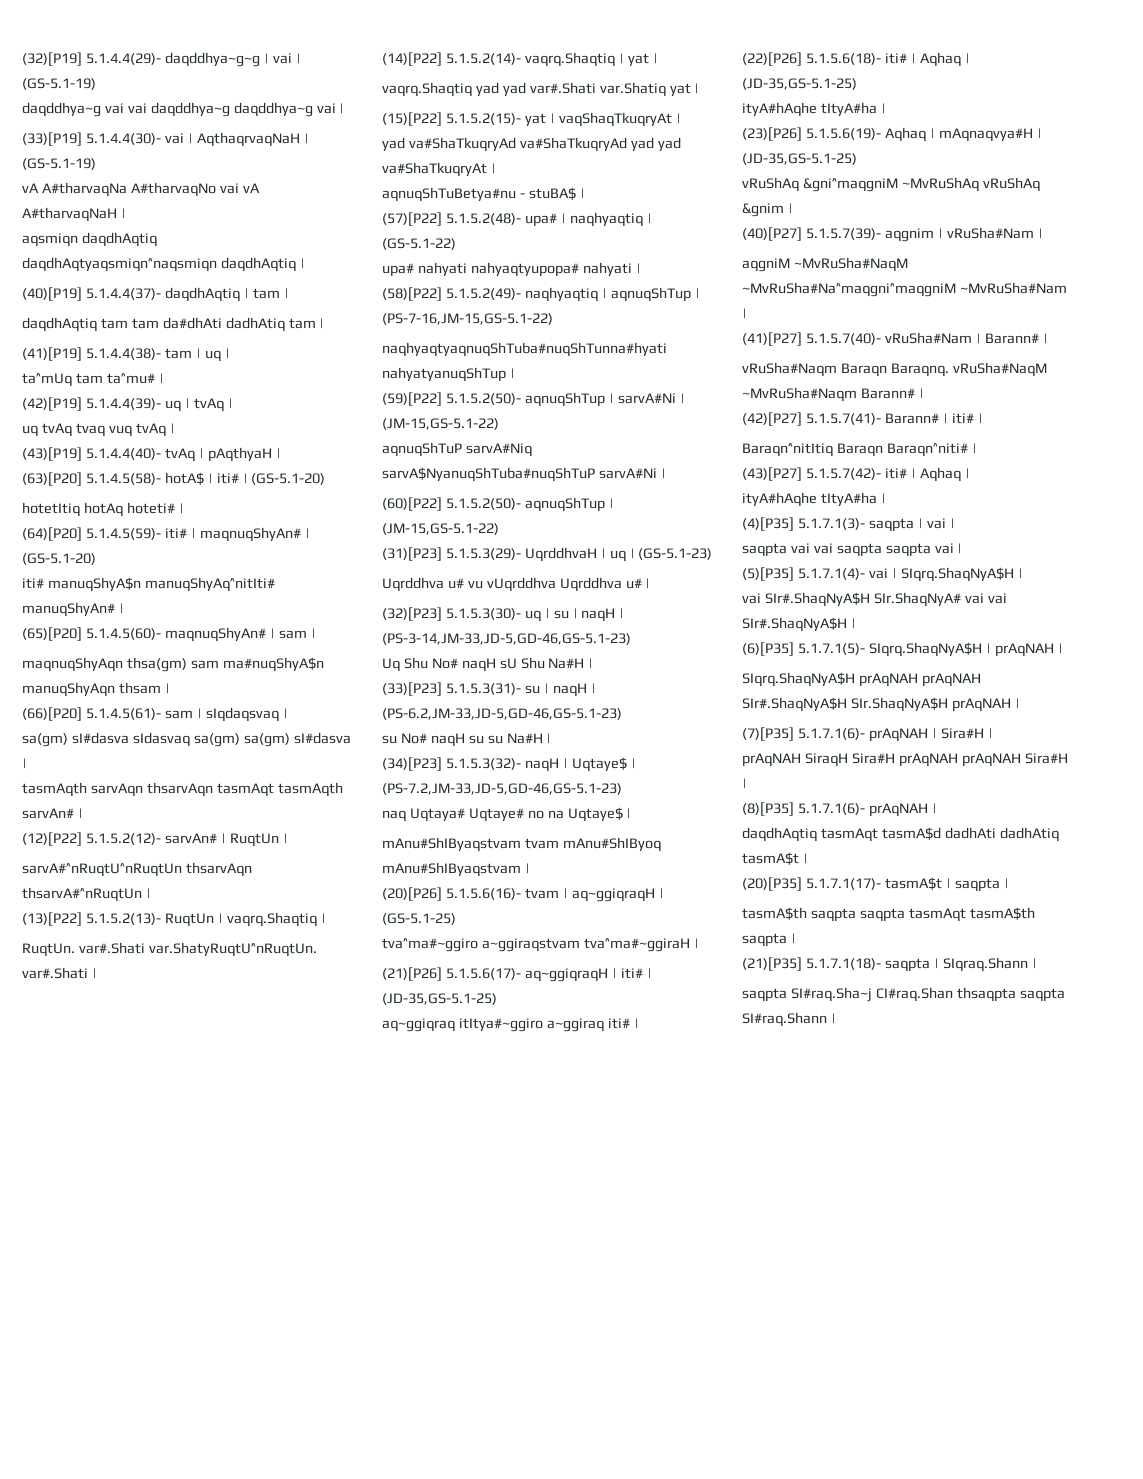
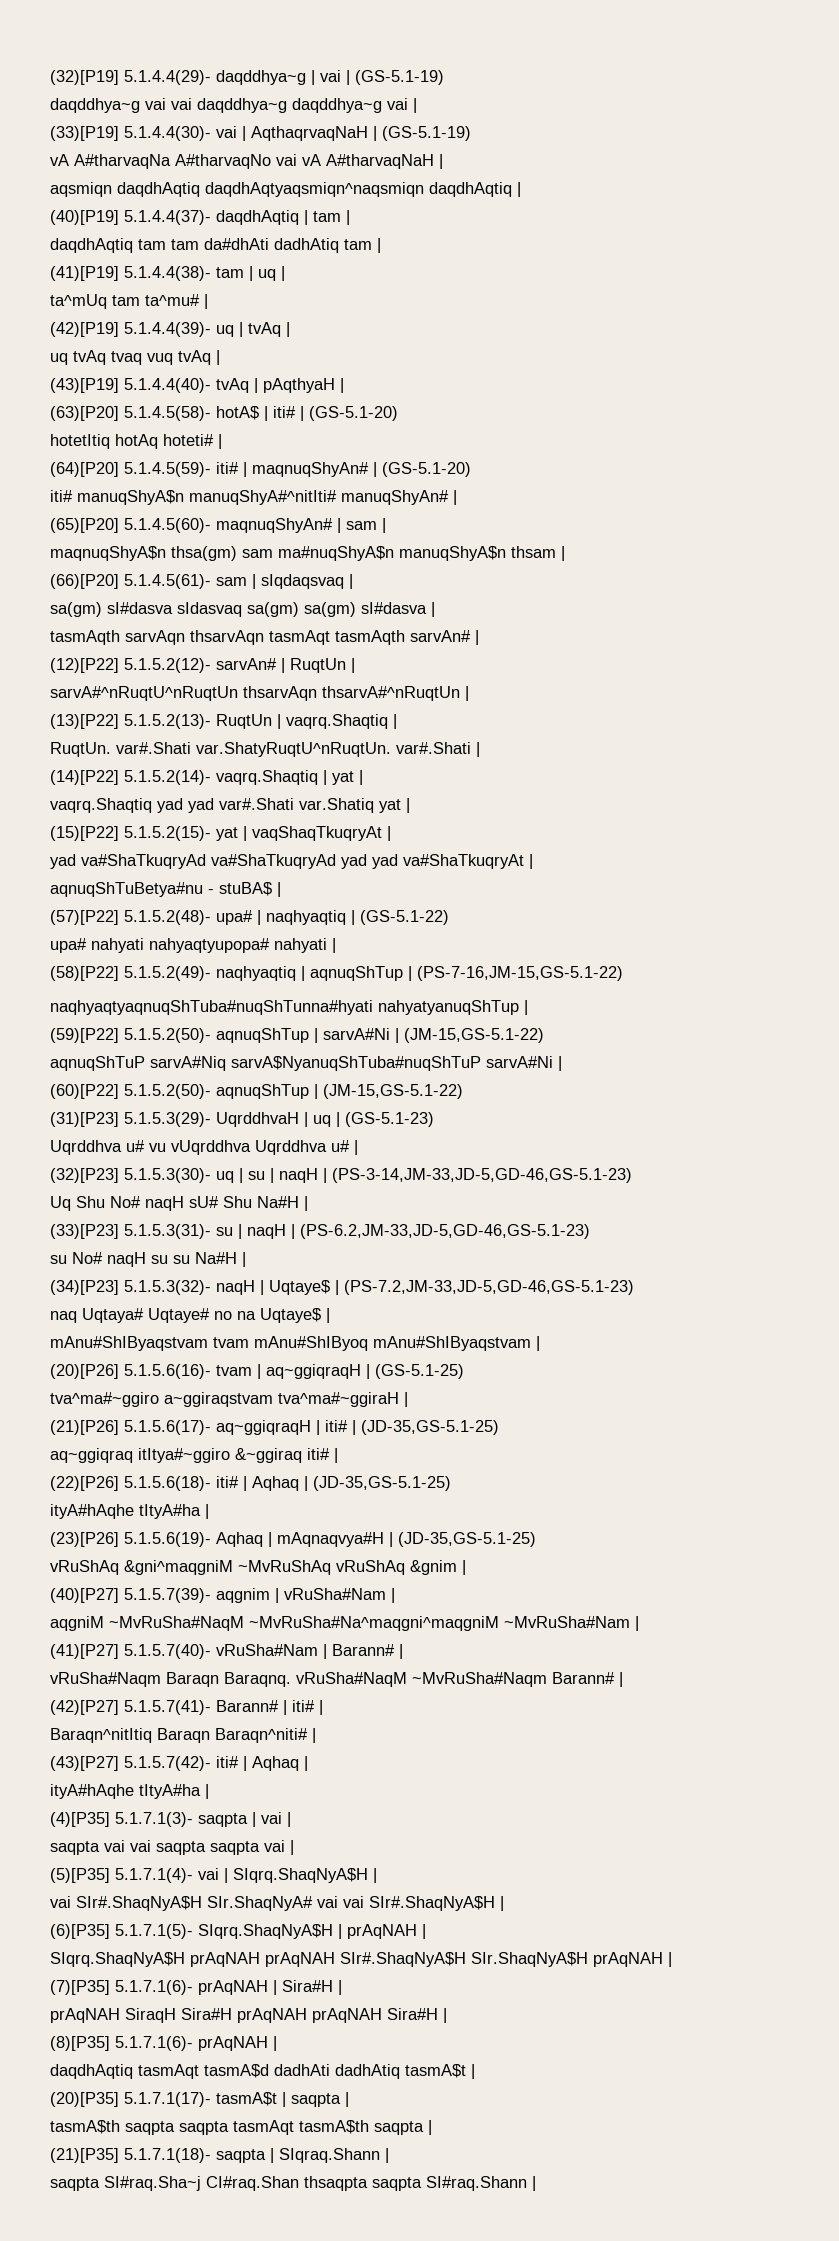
- (32)[P19] 5.1.4.4(29)- daqddhya~g~g | vai | (GS-5.1-19)
+ (32)[P19] 5.1.4.4(29)- daqddhya~g | vai | (GS-5.1-19)
- iti# manuqShyA$n manuqShyAq^nitIti# manuqShyAn# |
+ iti# manuqShyA$n manuqShyA#^nitIti# manuqShyAn# |
- maqnuqShyAqn thsa(gm) sam ma#nuqShyA$n manuqShyAqn thsam |
+ maqnuqShyA$n thsa(gm) sam ma#nuqShyA$n manuqShyA$n thsam |
- Uq Shu No# naqH sU Shu Na#H |
+ Uq Shu No# naqH sU# Shu Na#H |
- aq~ggiqraq itItya#~ggiro a~ggiraq iti# |
+ aq~ggiqraq itItya#~ggiro &~ggiraq iti# |

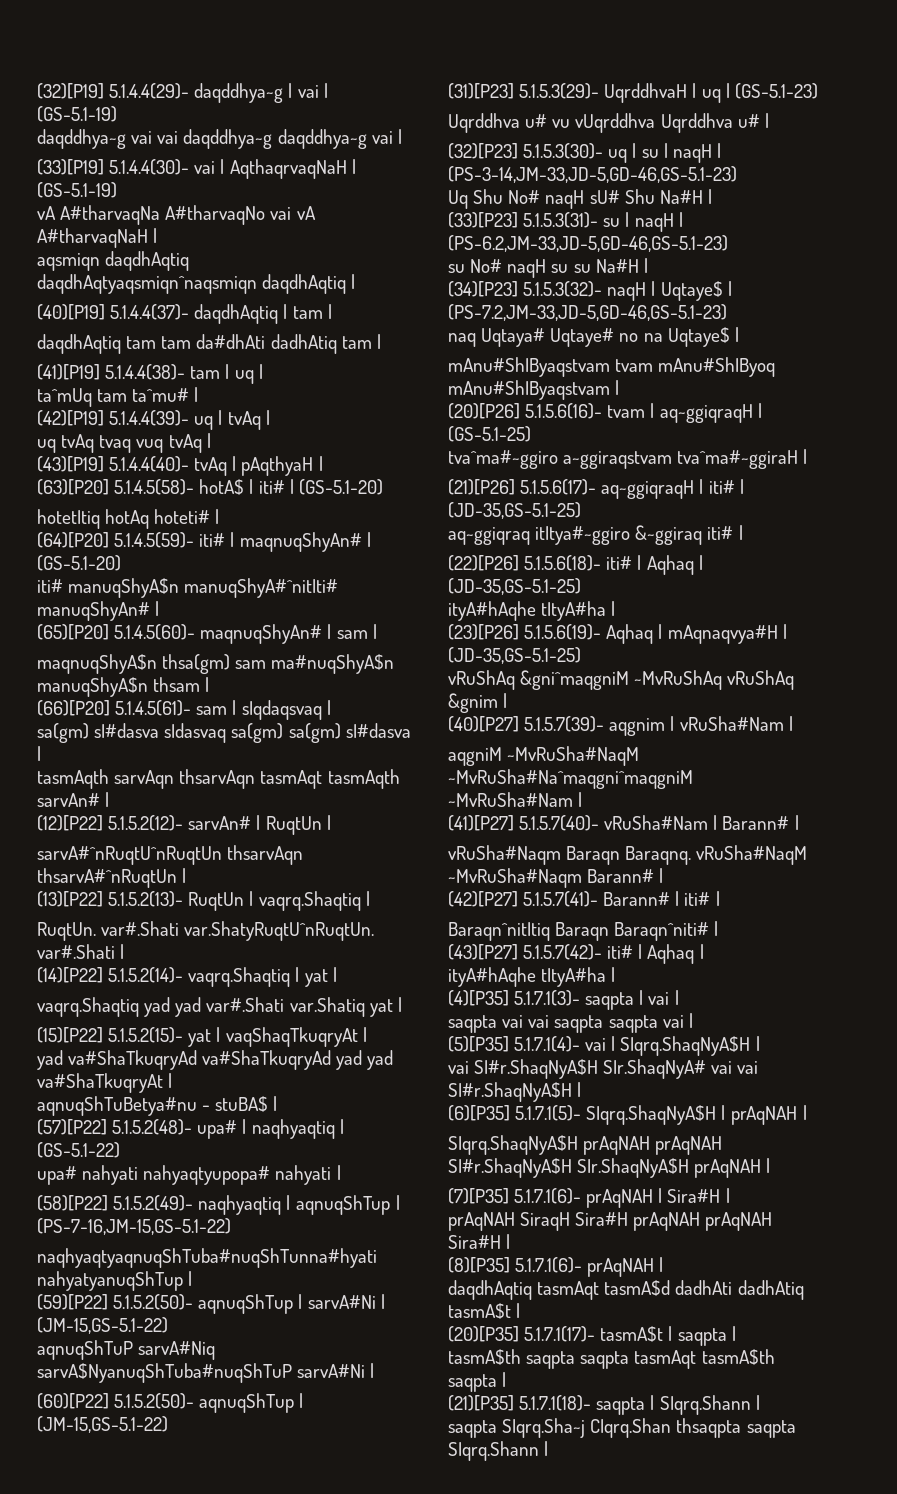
- vai SIr#.ShaqNyA$H SIr.ShaqNyA# vai vai SIr#.ShaqNyA$H |
+ vai SI#r.ShaqNyA$H SIr.ShaqNyA# vai vai SI#r.ShaqNyA$H |
- SIqrq.ShaqNyA$H prAqNAH prAqNAH SIr#.ShaqNyA$H SIr.ShaqNyA$H prAqNAH |
+ SIqrq.ShaqNyA$H prAqNAH prAqNAH SI#r.ShaqNyA$H SIr.ShaqNyA$H prAqNAH |
- (21)[P35] 5.1.7.1(18)- saqpta | SIqraq.Shann |
- saqpta SI#raq.Sha~j CI#raq.Shan thsaqpta saqpta SI#raq.Shann |
+ (21)[P35] 5.1.7.1(18)- saqpta | SIqrq.Shann |
+ saqpta SIqrq.Sha~j CIqrq.Shan thsaqpta saqpta SIqrq.Shann |

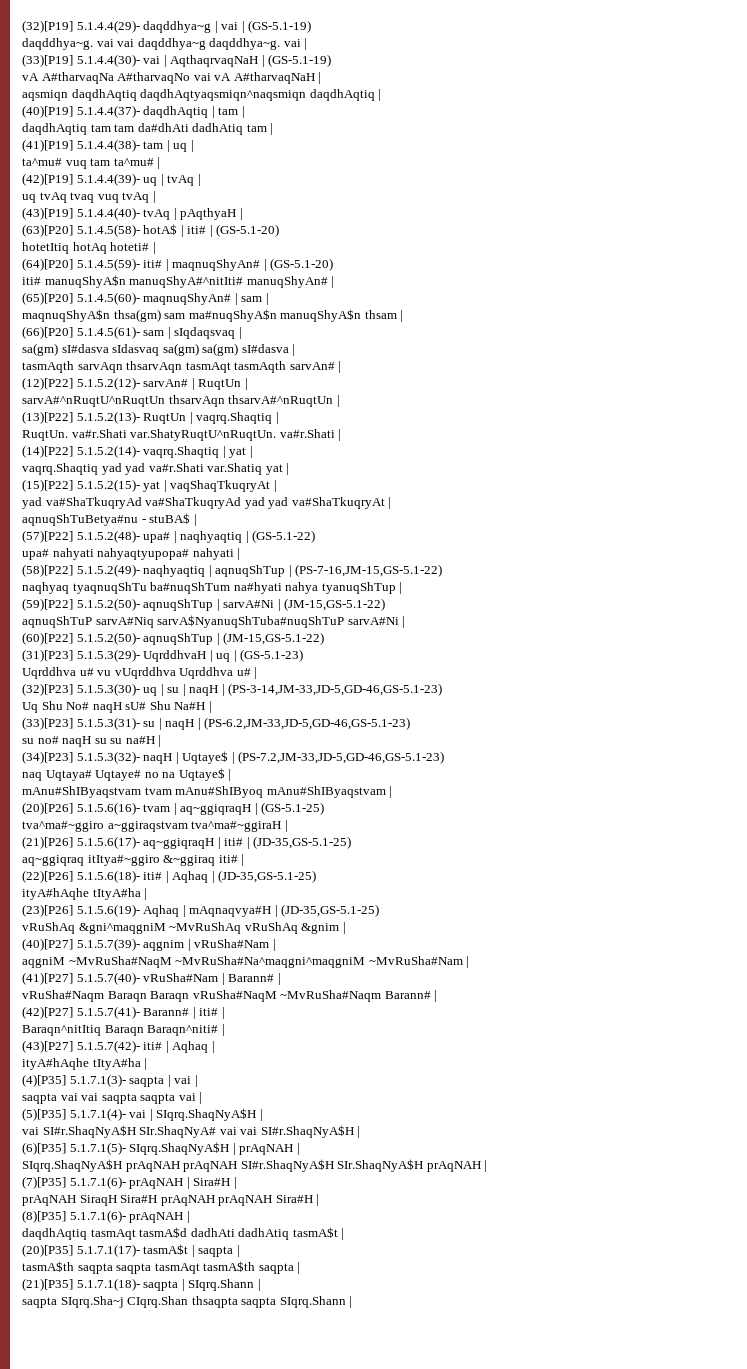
- daqddhya~g vai vai daqddhya~g daqddhya~g vai |
+ daqddhya~g. vai vai daqddhya~g daqddhya~g. vai |
- ta^mUq tam ta^mu# |
+ ta^mu# vuq tam ta^mu# |
- RuqtUn. var#.Shati var.ShatyRuqtU^nRuqtUn. var#.Shati |
+ RuqtUn. va#r.Shati var.ShatyRuqtU^nRuqtUn. va#r.Shati |
- vaqrq.Shaqtiq yad yad var#.Shati var.Shatiq yat |
+ vaqrq.Shaqtiq yad yad va#r.Shati var.Shatiq yat |
- naqhyaqtyaqnuqShTuba#nuqShTunna#hyati nahyatyanuqShTup |
+ naqhyaq tyaqnuqShTu ba#nuqShTum na#hyati nahya tyanuqShTup |
- su No# naqH su su Na#H |
+ su no# naqH su su na#H |
- vRuSha#Naqm Baraqn Baraqnq. vRuSha#NaqM ~MvRuSha#Naqm Barann# |
+ vRuSha#Naqm Baraqn Baraqn vRuSha#NaqM ~MvRuSha#Naqm Barann# |

